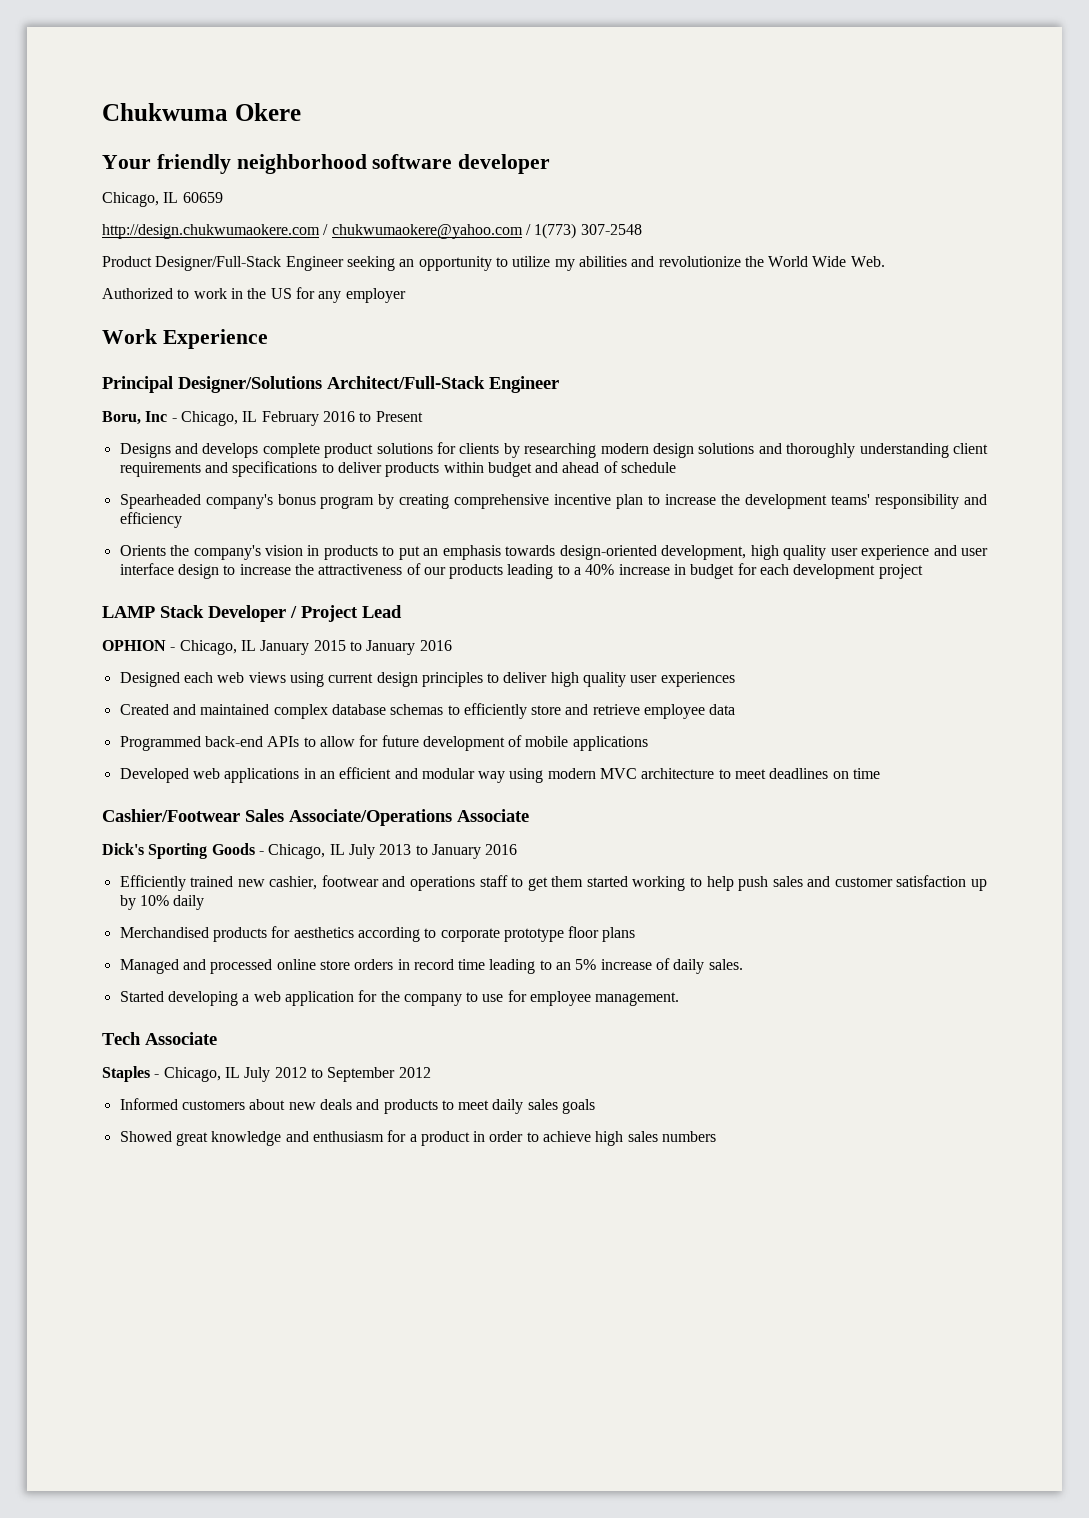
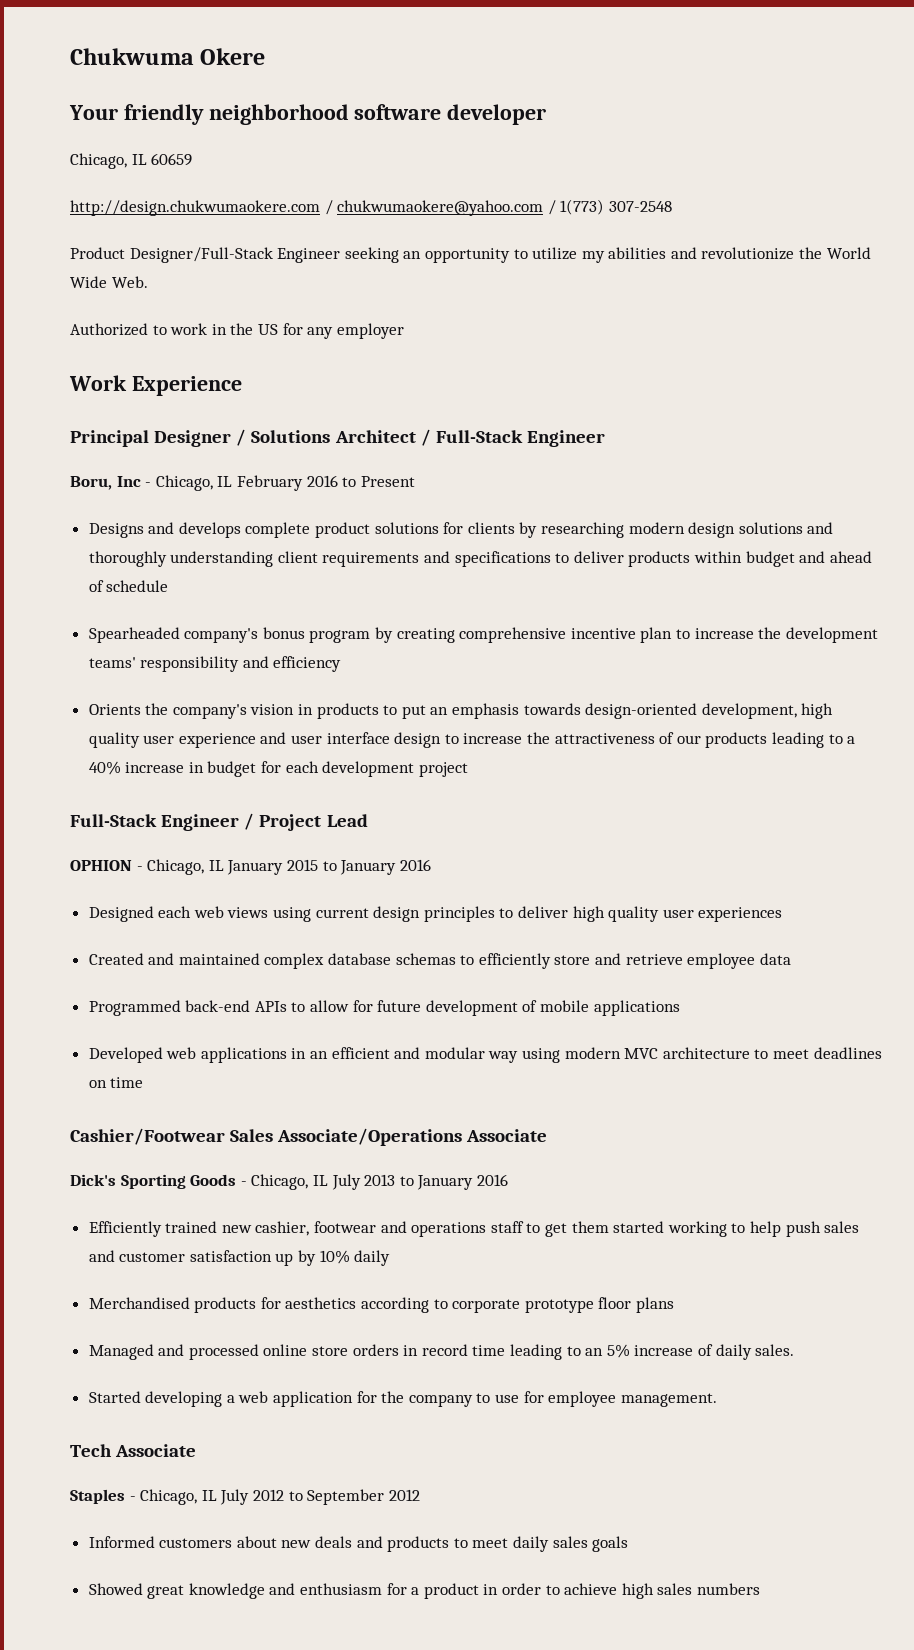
- Principal Designer/Solutions Architect/Full-Stack Engineer
+ Principal Designer / Solutions Architect / Full-Stack Engineer
- LAMP Stack Developer / Project Lead
+ Full-Stack Engineer / Project Lead

